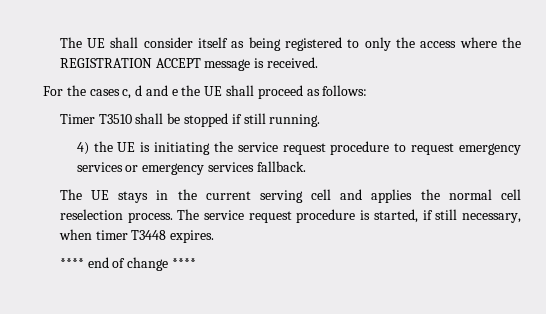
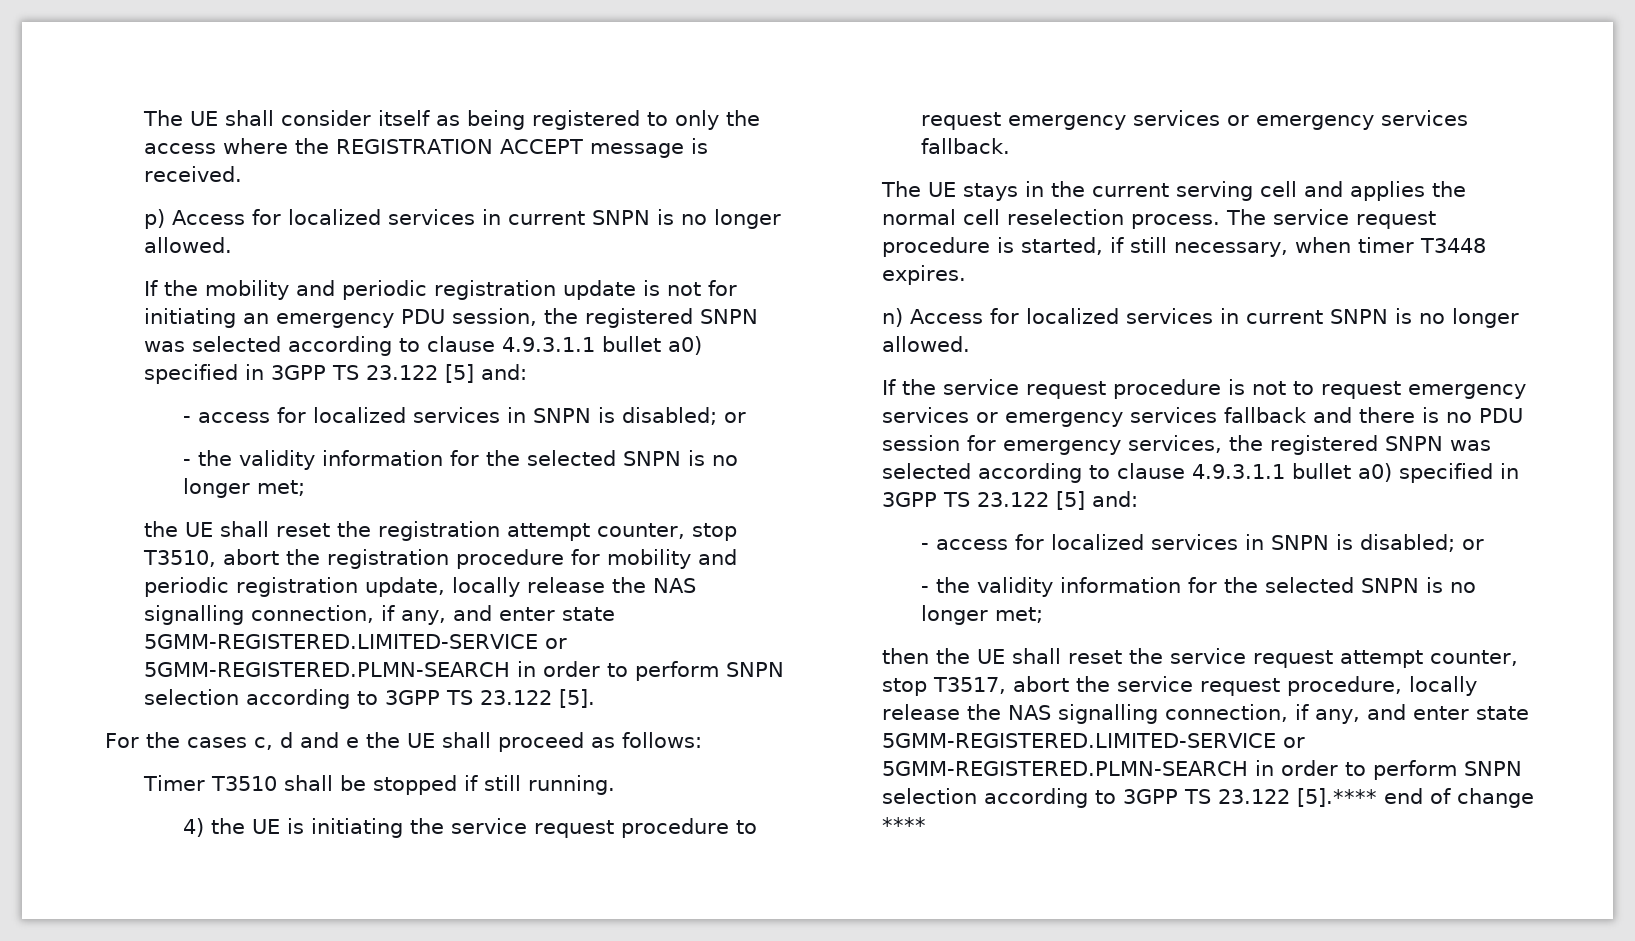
+ p) Access for localized services in current SNPN is no longer allowed.
+ If the mobility and periodic registration update is not for initiating an emergency PDU session, the registered SNPN was selected according to clause 4.9.3.1.1 bullet a0) specified in 3GPP TS 23.122 [5] and:
+ - access for localized services in SNPN is disabled; or
+ - the validity information for the selected SNPN is no longer met;
+ the UE shall reset the registration attempt counter, stop T3510, abort the registration procedure for mobility and periodic registration update, locally release the NAS signalling connection, if any, and enter state 5GMM-REGISTERED.LIMITED-SERVICE or 5GMM-REGISTERED.PLMN-SEARCH in order to perform SNPN selection according to 3GPP TS 23.122 [5].
- **** end of change ****
+ n) Access for localized services in current SNPN is no longer allowed.
+ If the service request procedure is not to request emergency services or emergency services fallback and there is no PDU session for emergency services, the registered SNPN was selected according to clause 4.9.3.1.1 bullet a0) specified in 3GPP TS 23.122 [5] and:
+ - access for localized services in SNPN is disabled; or
+ - the validity information for the selected SNPN is no longer met;
+ then the UE shall reset the service request attempt counter, stop T3517, abort the service request procedure, locally release the NAS signalling connection, if any, and enter state 5GMM-REGISTERED.LIMITED-SERVICE or 5GMM-REGISTERED.PLMN-SEARCH in order to perform SNPN selection according to 3GPP TS 23.122 [5].**** end of change ****

